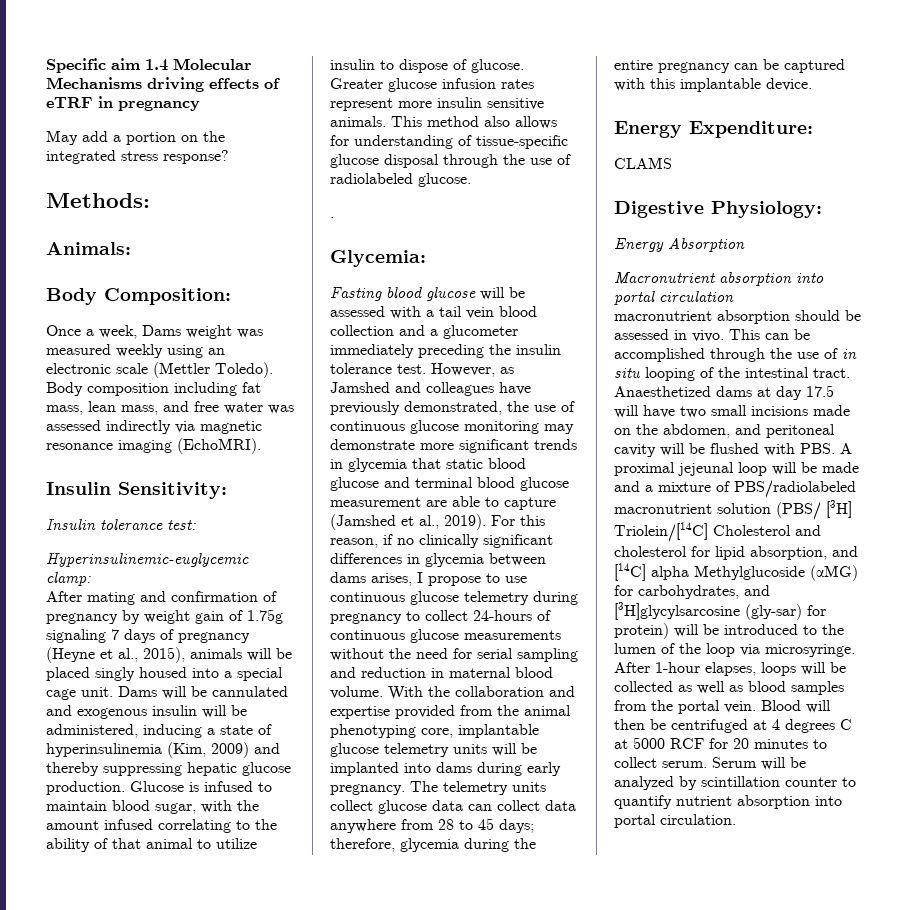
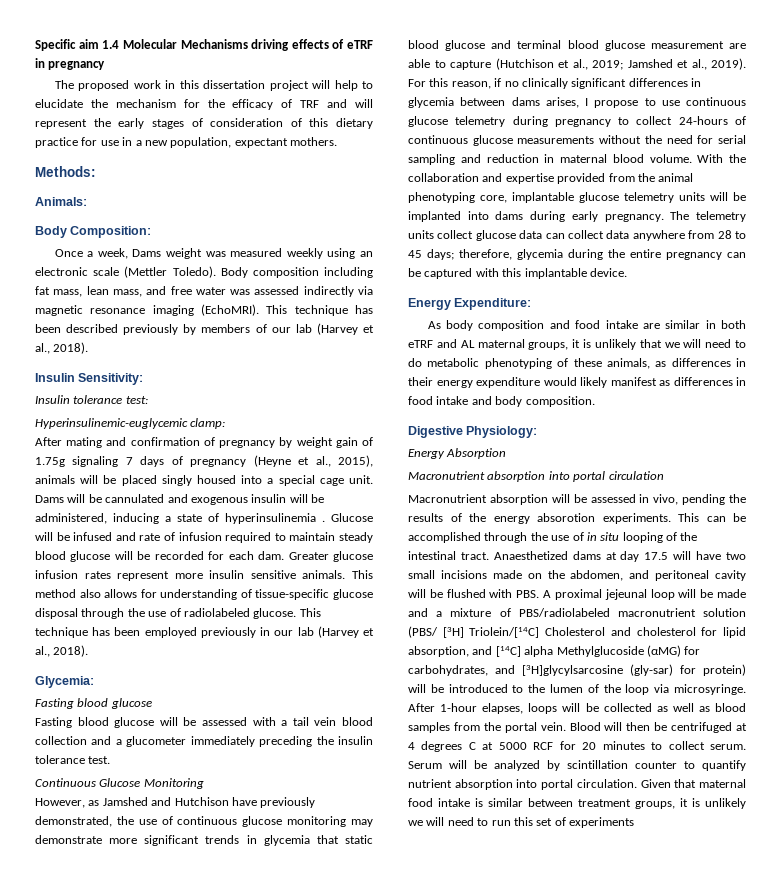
- May add a portion on the integrated stress response?
+ The proposed work in this dissertation project will help to elucidate the mechanism for the efficacy of TRF and will represent the early stages of consideration of this dietary practice for use in a new population, expectant mothers.
+ This technique has been described previously by members of our lab (Harvey et al., 2018).
- Dams will be cannulated and exogenous insulin will be administered, inducing a state of hyperinsulinemia (Kim, 2009) and thereby suppressing hepatic glucose production. Glucose is infused to maintain blood sugar, with the amount infused correlating to the ability of that animal to utilize insulin to dispose of glucose.
+ Dams will be cannulated and exogenous insulin will be administered, inducing a state of hyperinsulinemia . Glucose will be infused and rate of infusion required to maintain steady blood glucose will be recorded for each dam.
- This method also allows for understanding of tissue-specific glucose disposal through the use of radiolabeled glucose.
- .
+ This method also allows for understanding of tissue-specific glucose disposal through the use of radiolabeled glucose. This technique has been employed previously in our lab (Harvey et al., 2018).
  Glycemia:
- Fasting blood glucose will be assessed with a tail vein blood collection and a glucometer immediately preceding the insulin tolerance test. However, as Jamshed and colleagues have previously demonstrated, the use of continuous glucose monitoring may demonstrate more significant trends in glycemia that static blood glucose and terminal blood glucose measurement are able to capture (Jamshed et al., 2019).
+ Fasting blood glucose
+ Fasting blood glucose will be assessed with a tail vein blood collection and a glucometer immediately preceding the insulin tolerance test.
+ Continuous Glucose Monitoring
+ However, as Jamshed and Hutchison have previously demonstrated, the use of continuous glucose monitoring may demonstrate more significant trends in glycemia that static blood glucose and terminal blood glucose measurement are able to capture (Hutchison et al., 2019; Jamshed et al., 2019).
- CLAMS
+ As body composition and food intake are similar in both eTRF and AL maternal groups, it is unlikely that we will need to do metabolic phenotyping of these animals, as differences in their energy expenditure would likely manifest as differences in food intake and body composition.
- macronutrient absorption should be assessed in vivo.
+ Macronutrient absorption will be assessed in vivo, pending the results of the energy absorotion experiments.
+ Given that maternal food intake is similar between treatment groups, it is unlikely we will need to run this set of experiments

